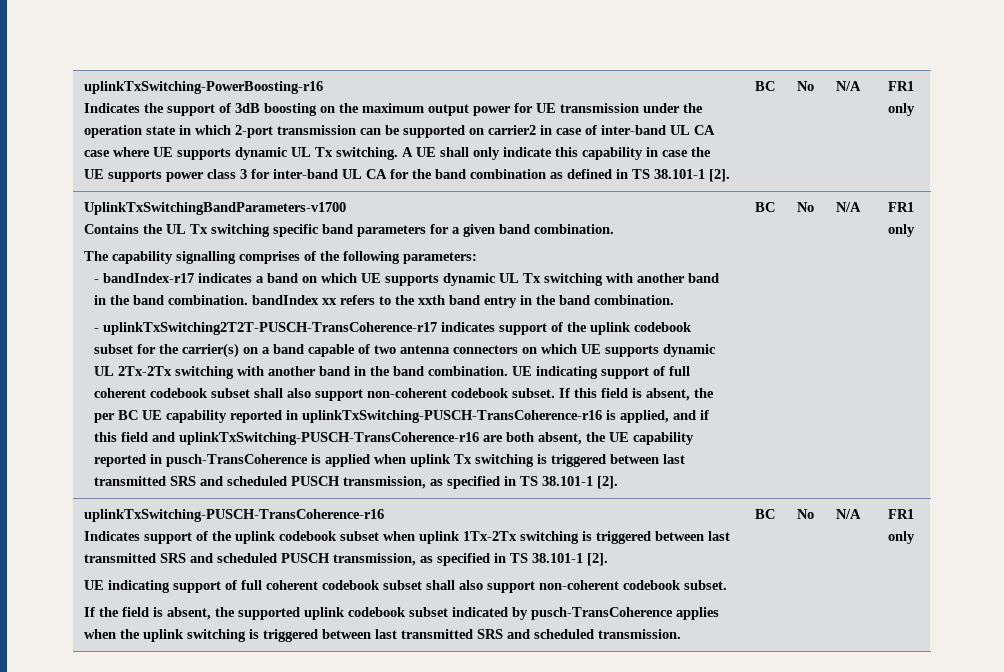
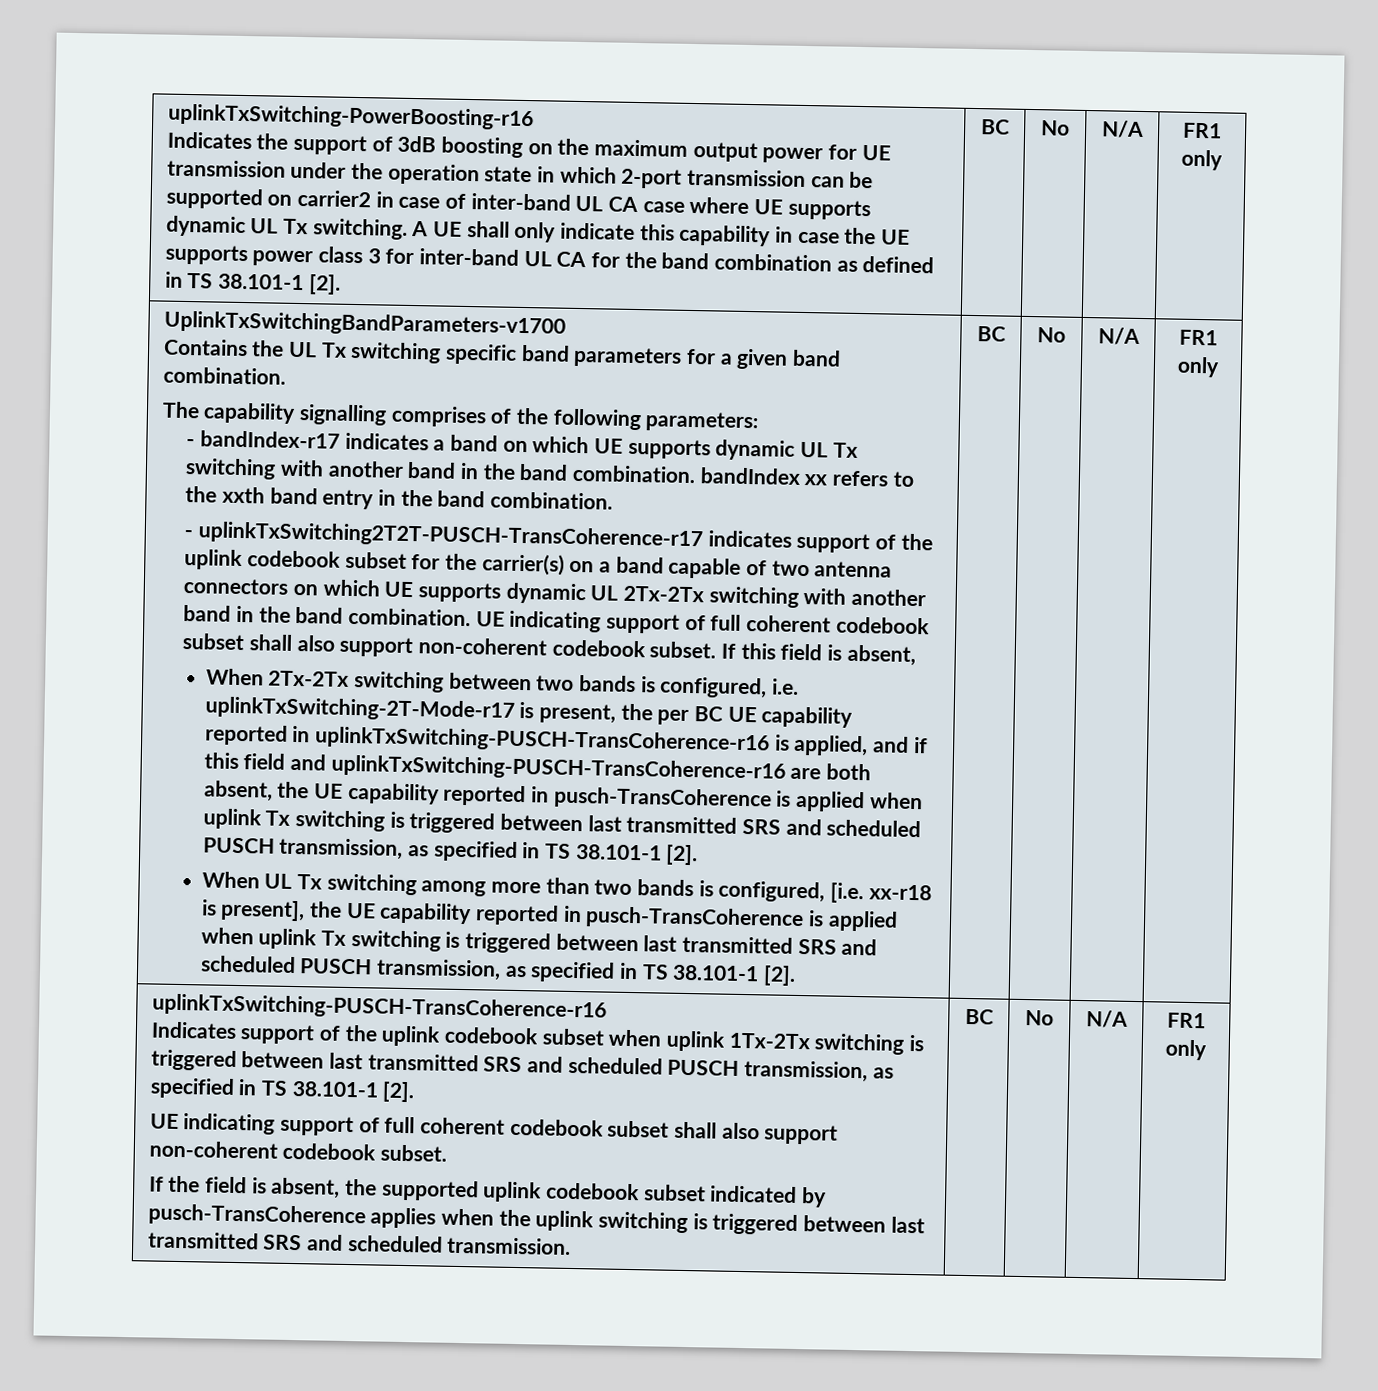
- If this field is absent, the per BC UE capability reported in uplinkTxSwitching-PUSCH-TransCoherence-r16 is applied, and if this field and uplinkTxSwitching-PUSCH-TransCoherence-r16 are both absent, the UE capability reported in pusch-TransCoherence is applied when uplink Tx switching is triggered between last transmitted SRS and scheduled PUSCH transmission, as specified in TS 38.101-1 [2].
+ If this field is absent,
+ When 2Tx-2Tx switching between two bands is configured, i.e. uplinkTxSwitching-2T-Mode-r17 is present, the per BC UE capability reported in uplinkTxSwitching-PUSCH-TransCoherence-r16 is applied, and if this field and uplinkTxSwitching-PUSCH-TransCoherence-r16 are both absent, the UE capability reported in pusch-TransCoherence is applied when uplink Tx switching is triggered between last transmitted SRS and scheduled PUSCH transmission, as specified in TS 38.101-1 [2].
+ When UL Tx switching among more than two bands is configured, [i.e. xx-r18 is present], the UE capability reported in pusch-TransCoherence is applied when uplink Tx switching is triggered between last transmitted SRS and scheduled PUSCH transmission, as specified in TS 38.101-1 [2].

